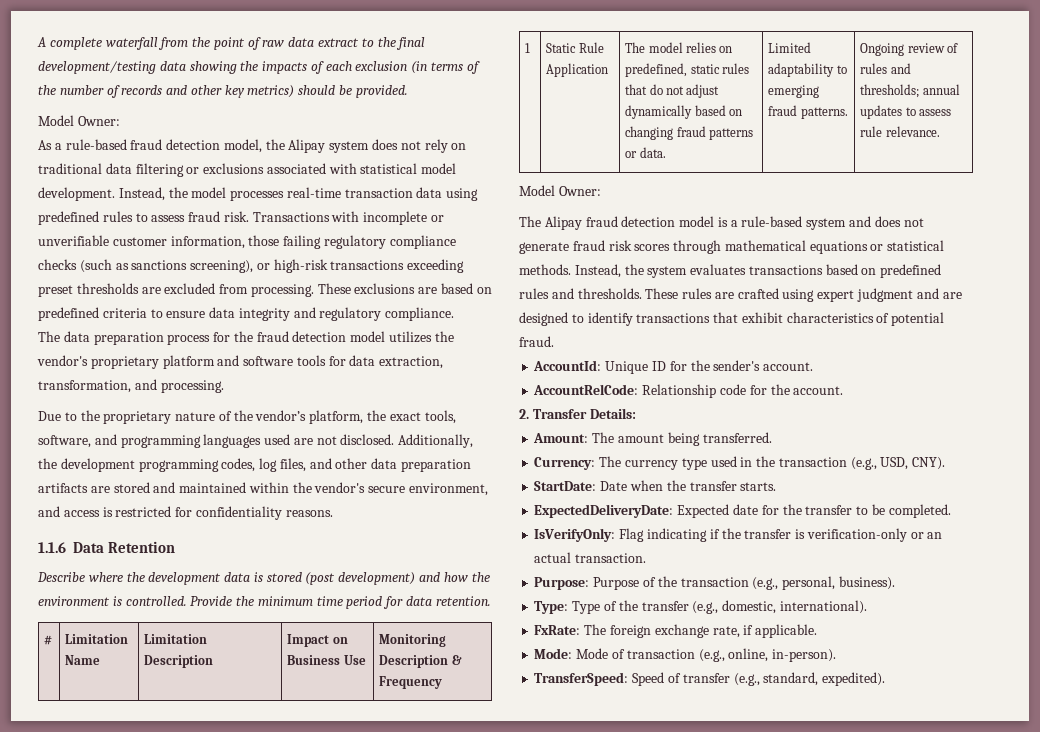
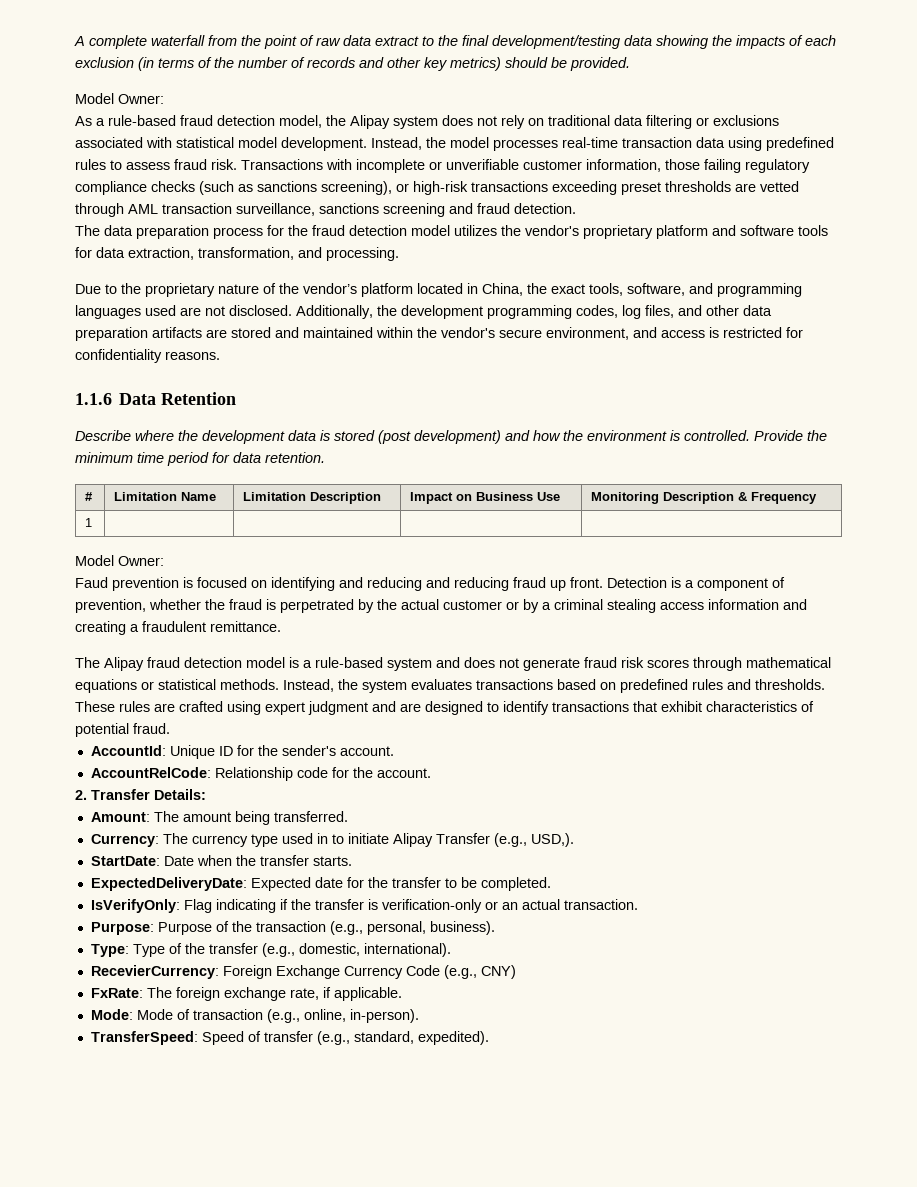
- Transactions with incomplete or unverifiable customer information, those failing regulatory compliance checks (such as sanctions screening), or high-risk transactions exceeding preset thresholds are excluded from processing. These exclusions are based on predefined criteria to ensure data integrity and regulatory compliance.
+ Transactions with incomplete or unverifiable customer information, those failing regulatory compliance checks (such as sanctions screening), or high-risk transactions exceeding preset thresholds are vetted through AML transaction surveillance, sanctions screening and fraud detection.
- Due to the proprietary nature of the vendor’s platform, the exact tools, software, and programming languages used are not disclosed.
+ Due to the proprietary nature of the vendor’s platform located in China, the exact tools, software, and programming languages used are not disclosed.
- 1 | Static Rule Application | The model relies on predefined, static rules that do not adjust dynamically based on changing fraud patterns or data. | Limited adaptability to emerging fraud patterns. | Ongoing review of rules and thresholds; annual updates to assess rule relevance.
+ 1 | | | |
  Model Owner:
+ Faud prevention is focused on identifying and reducing and reducing fraud up front. Detection is a component of prevention, whether the fraud is perpetrated by the actual customer or by a criminal stealing access information and creating a fraudulent remittance.
- Currency: The currency type used in the transaction (e.g., USD, CNY).
+ Currency: The currency type used in to initiate Alipay Transfer (e.g., USD,).
+ RecevierCurrency: Foreign Exchange Currency Code (e.g., CNY)

